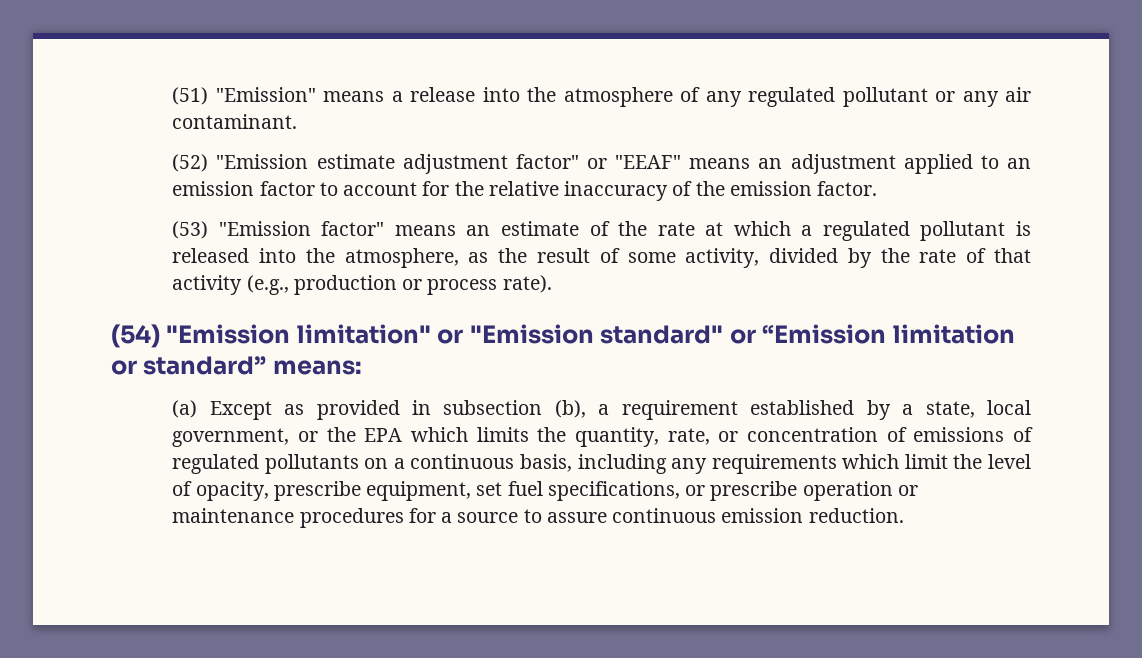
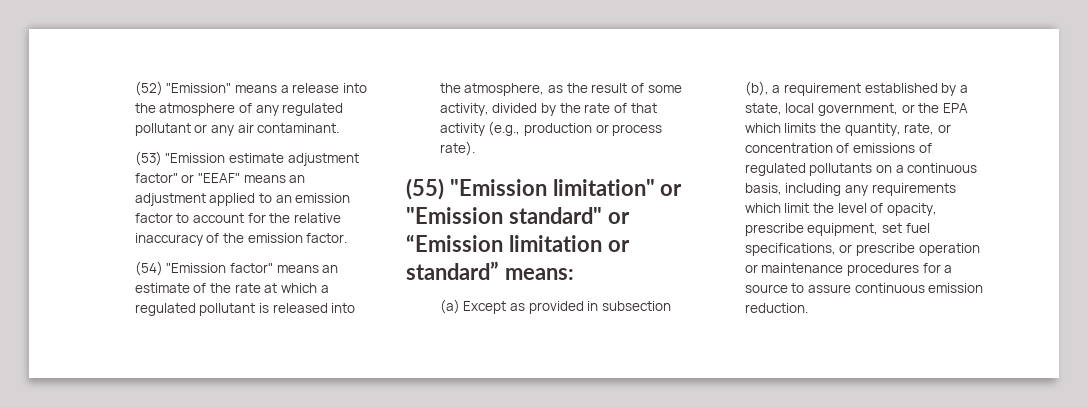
- (51) "Emission" means a release into the atmosphere of any regulated pollutant or any air contaminant.
+ (52) "Emission" means a release into the atmosphere of any regulated pollutant or any air contaminant.
- (52) "Emission estimate adjustment factor" or "EEAF" means an adjustment applied to an emission factor to account for the relative inaccuracy of the emission factor.
+ (53) "Emission estimate adjustment factor" or "EEAF" means an adjustment applied to an emission factor to account for the relative inaccuracy of the emission factor.
- (53) "Emission factor" means an estimate of the rate at which a regulated pollutant is released into the atmosphere, as the result of some activity, divided by the rate of that activity (e.g., production or process rate).
+ (54) "Emission factor" means an estimate of the rate at which a regulated pollutant is released into the atmosphere, as the result of some activity, divided by the rate of that activity (e.g., production or process rate).
- (54) "Emission limitation" or "Emission standard" or “Emission limitation or standard” means:
+ (55) "Emission limitation" or "Emission standard" or “Emission limitation or standard” means:

